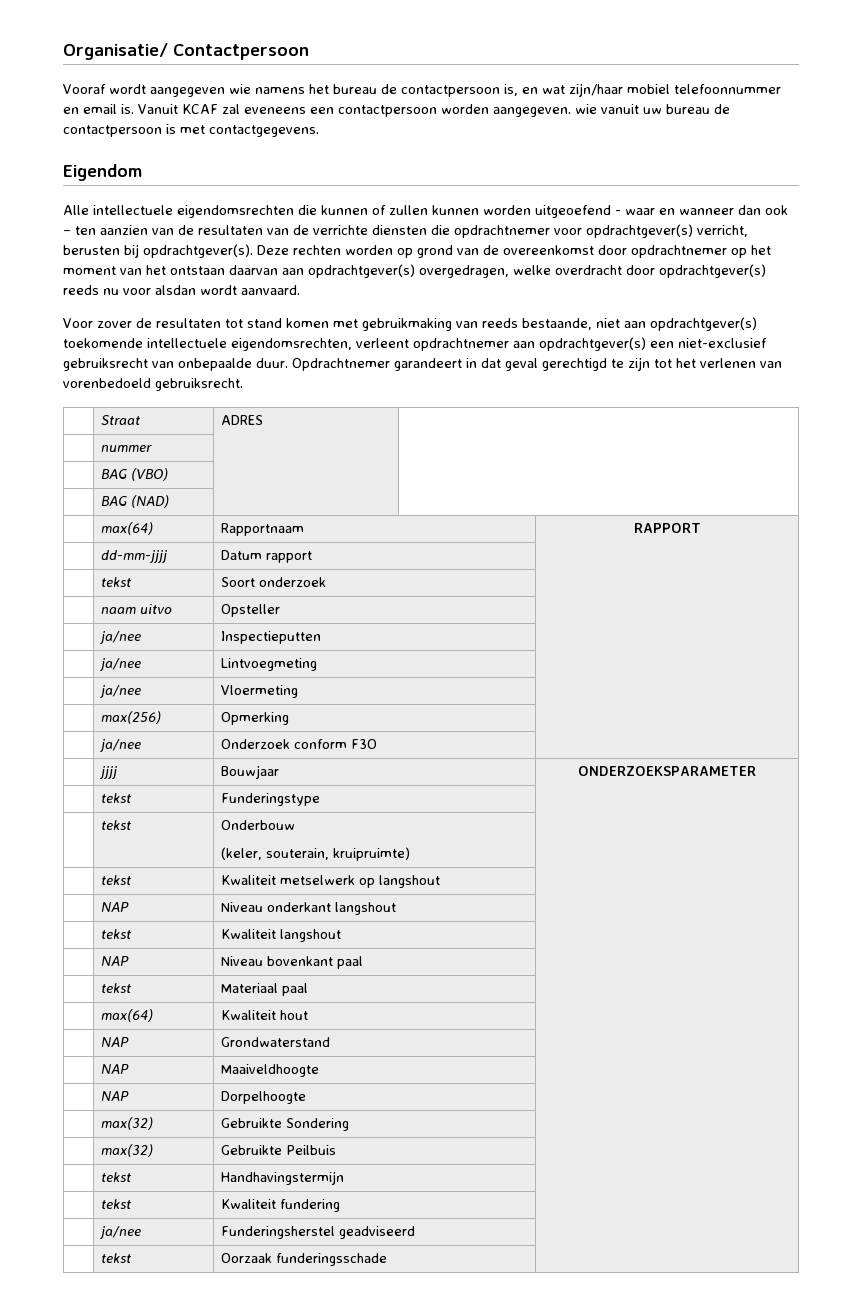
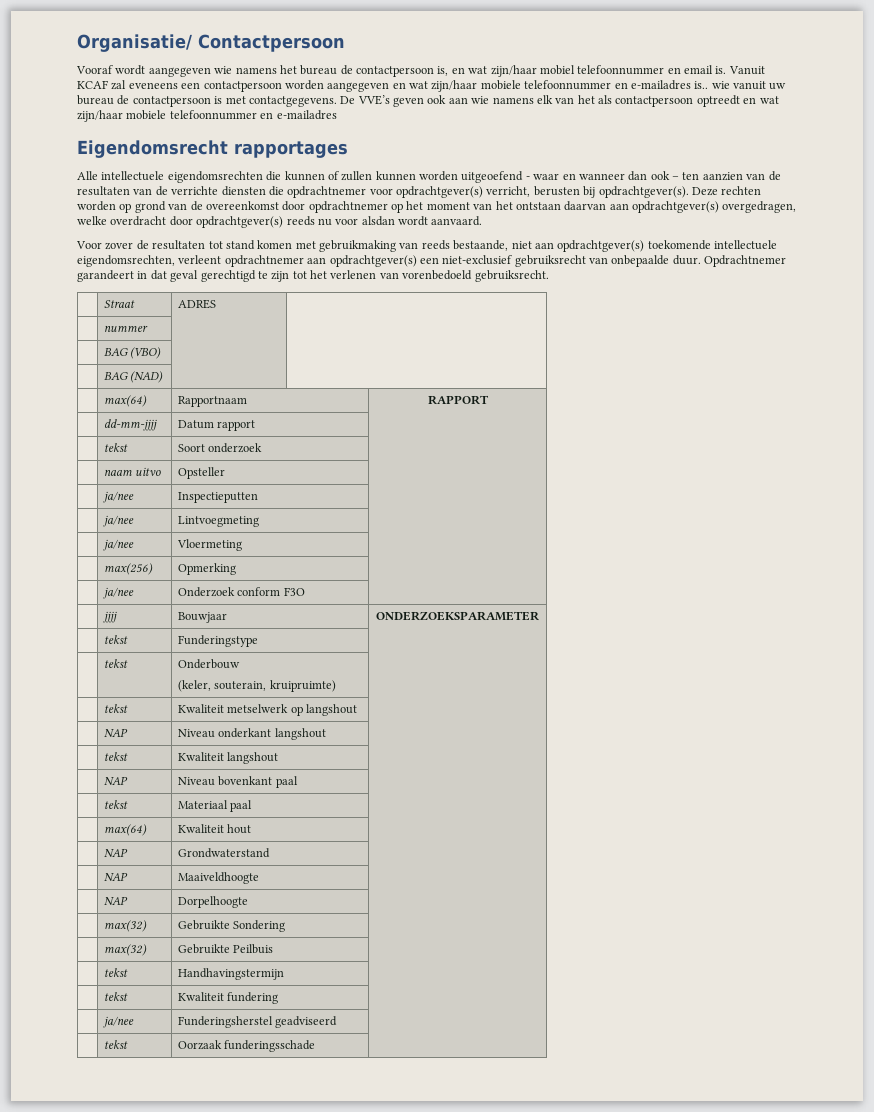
- Vanuit KCAF zal eveneens een contactpersoon worden aangegeven. wie vanuit uw bureau de contactpersoon is met contactgegevens.
- Eigendom
+ Vanuit KCAF zal eveneens een contactpersoon worden aangegeven en wat zijn/haar mobiele telefoonnummer en e-mailadres is.. wie vanuit uw bureau de contactpersoon is met contactgegevens. De VVE’s geven ook aan wie namens elk van het als contactpersoon optreedt en wat zijn/haar mobiele telefoonnummer en e-mailadres
+ Eigendomsrecht rapportages

